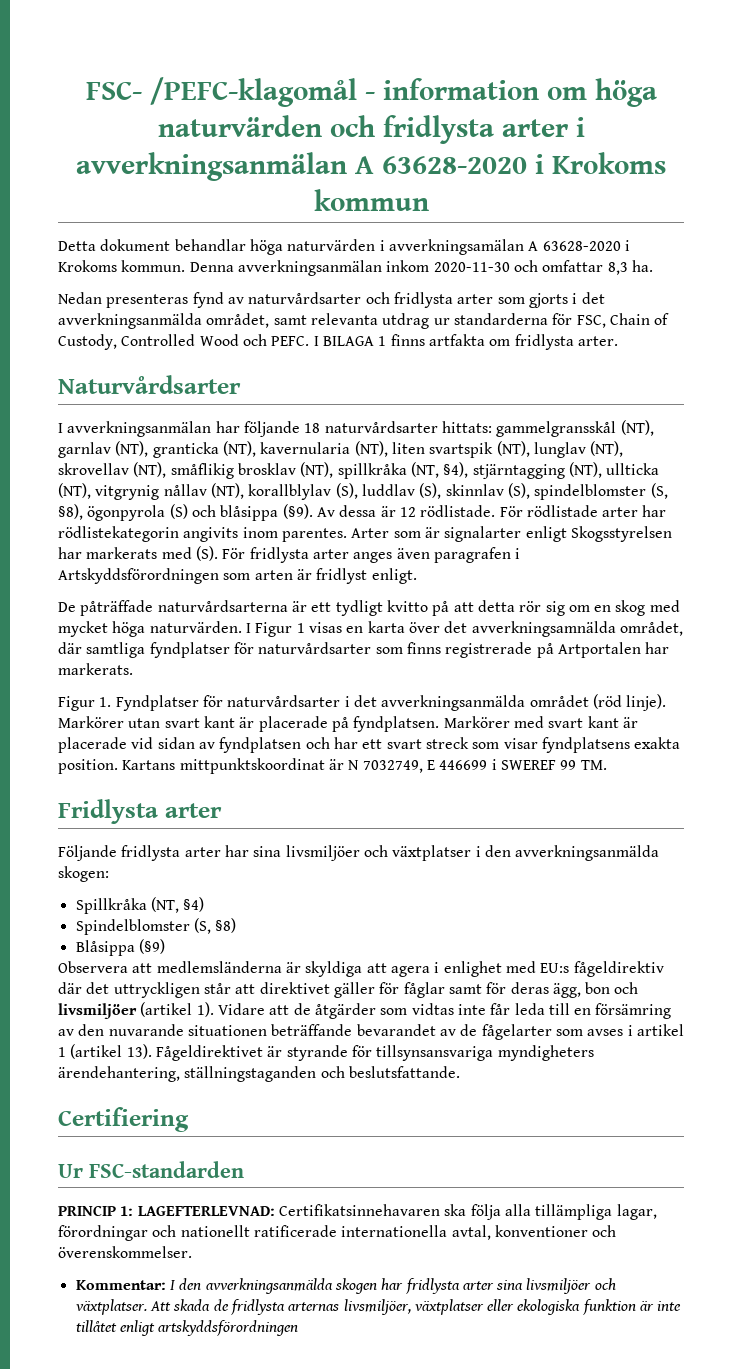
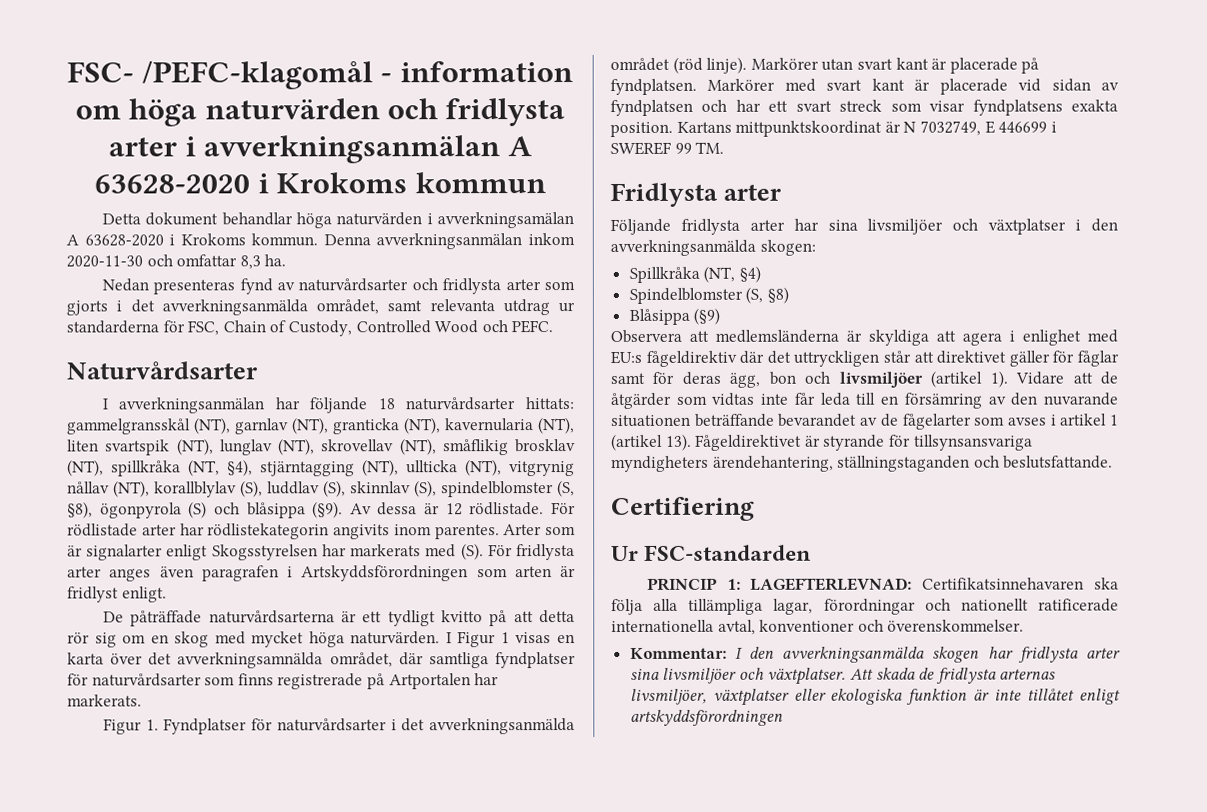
- I BILAGA 1 finns artfakta om fridlysta arter.

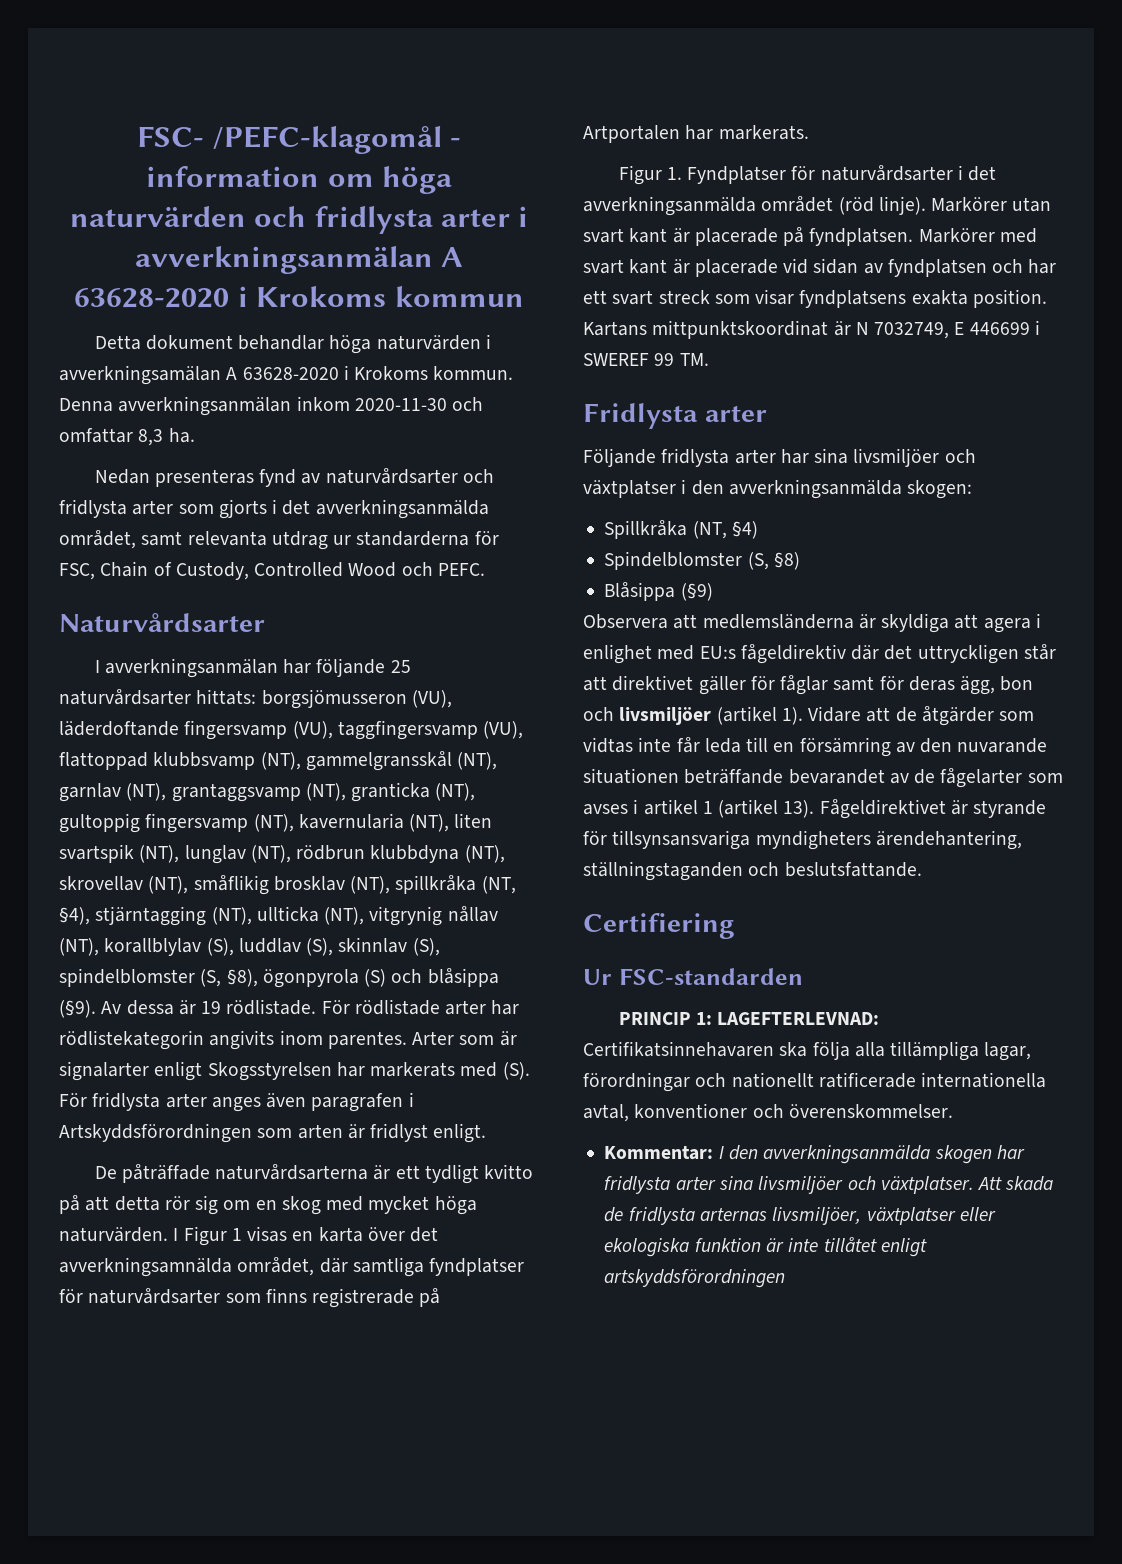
- I avverkningsanmälan har följande 18 naturvårdsarter hittats: gammelgransskål (NT), garnlav (NT), granticka (NT), kavernularia (NT), liten svartspik (NT), lunglav (NT), skrovellav (NT), småflikig brosklav (NT), spillkråka (NT, §4), stjärntagging (NT), ullticka (NT), vitgrynig nållav (NT), korallblylav (S), luddlav (S), skinnlav (S), spindelblomster (S, §8), ögonpyrola (S) och blåsippa (§9).
+ I avverkningsanmälan har följande 25 naturvårdsarter hittats: borgsjömusseron (VU), läderdoftande fingersvamp (VU), taggfingersvamp (VU), flattoppad klubbsvamp (NT), gammelgransskål (NT), garnlav (NT), grantaggsvamp (NT), granticka (NT), gultoppig fingersvamp (NT), kavernularia (NT), liten svartspik (NT), lunglav (NT), rödbrun klubbdyna (NT), skrovellav (NT), småflikig brosklav (NT), spillkråka (NT, §4), stjärntagging (NT), ullticka (NT), vitgrynig nållav (NT), korallblylav (S), luddlav (S), skinnlav (S), spindelblomster (S, §8), ögonpyrola (S) och blåsippa (§9).
- Av dessa är 12 rödlistade.
+ Av dessa är 19 rödlistade.

